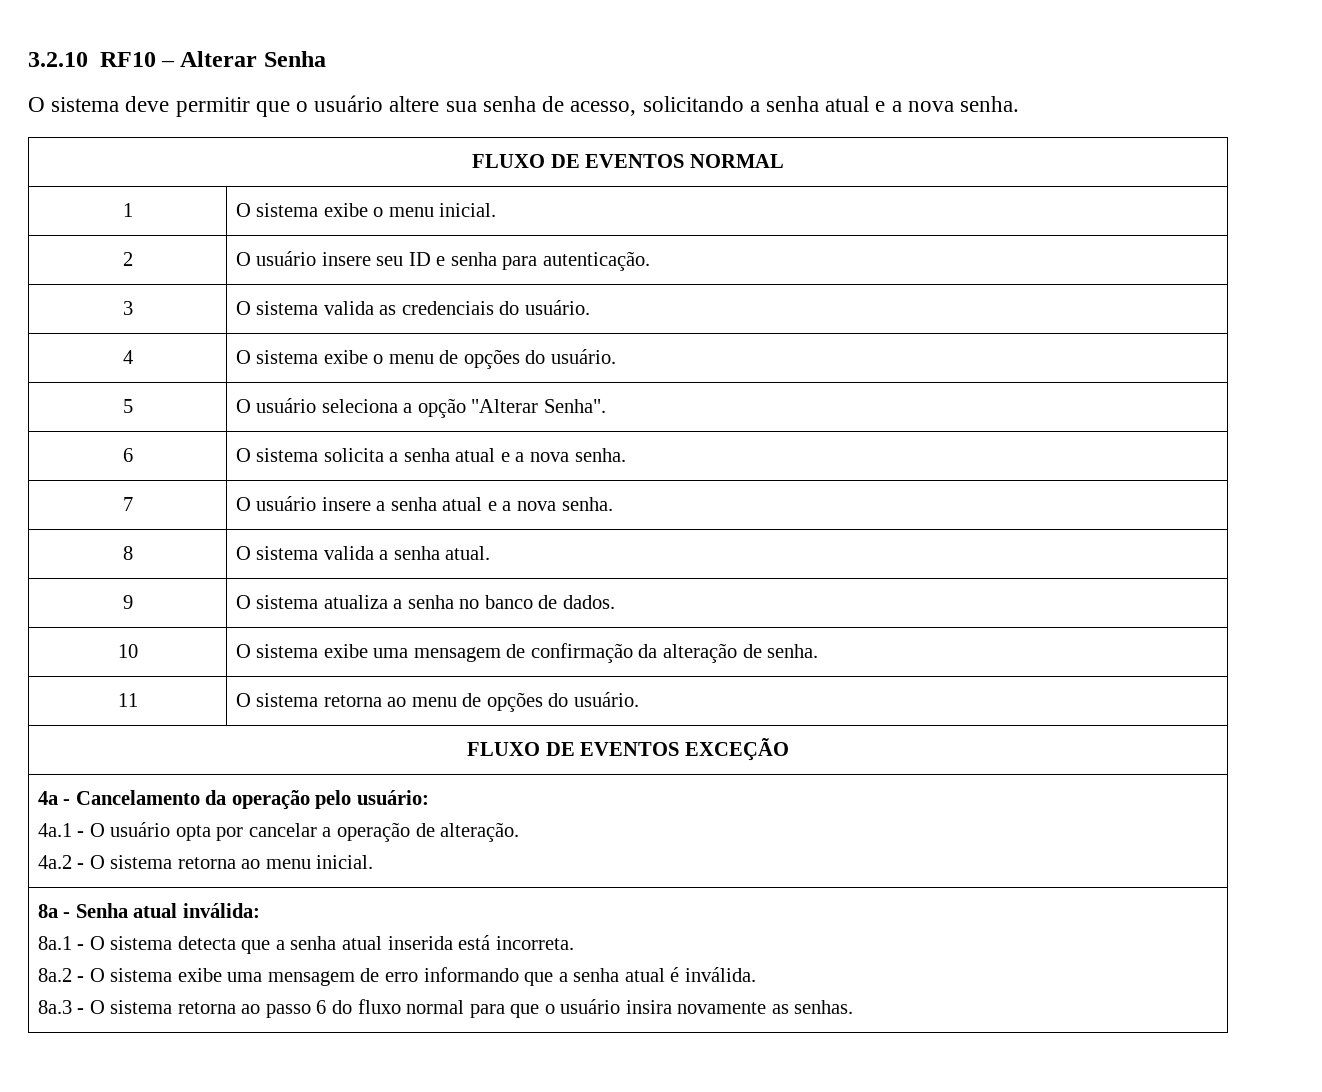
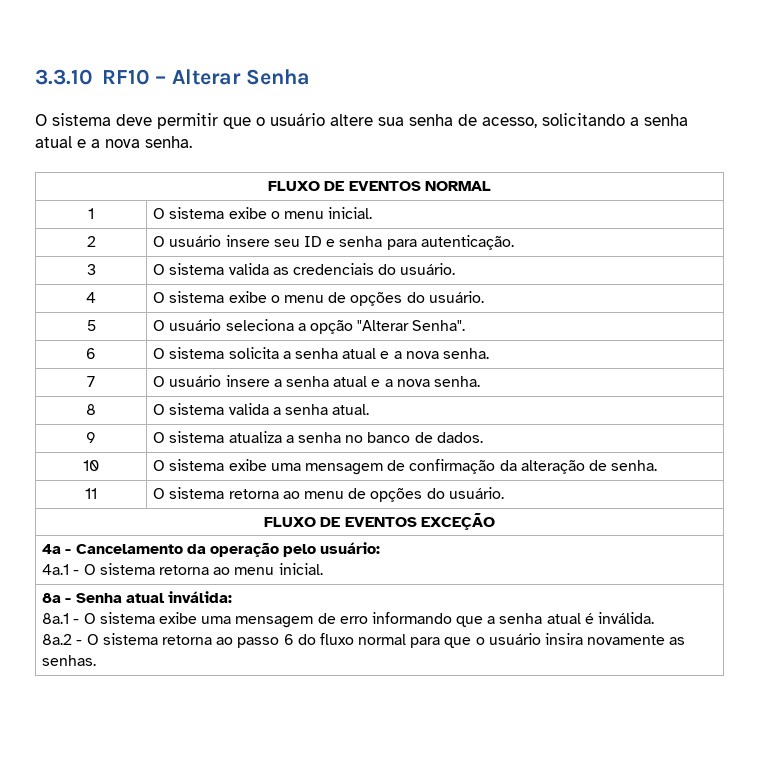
- 3.2.10 RF10 – Alterar Senha
+ 3.3.10 RF10 – Alterar Senha
  4a - Cancelamento da operação pelo usuário:
- 4a.1 - O usuário opta por cancelar a operação de alteração.
- 4a.2 - O sistema retorna ao menu inicial.
+ 4a.1 - O sistema retorna ao menu inicial.
- 8a.1 - O sistema detecta que a senha atual inserida está incorreta.
- 8a.2 - O sistema exibe uma mensagem de erro informando que a senha atual é inválida.
+ 8a.1 - O sistema exibe uma mensagem de erro informando que a senha atual é inválida.
- 8a.3 - O sistema retorna ao passo 6 do fluxo normal para que o usuário insira novamente as senhas.
+ 8a.2 - O sistema retorna ao passo 6 do fluxo normal para que o usuário insira novamente as senhas.

